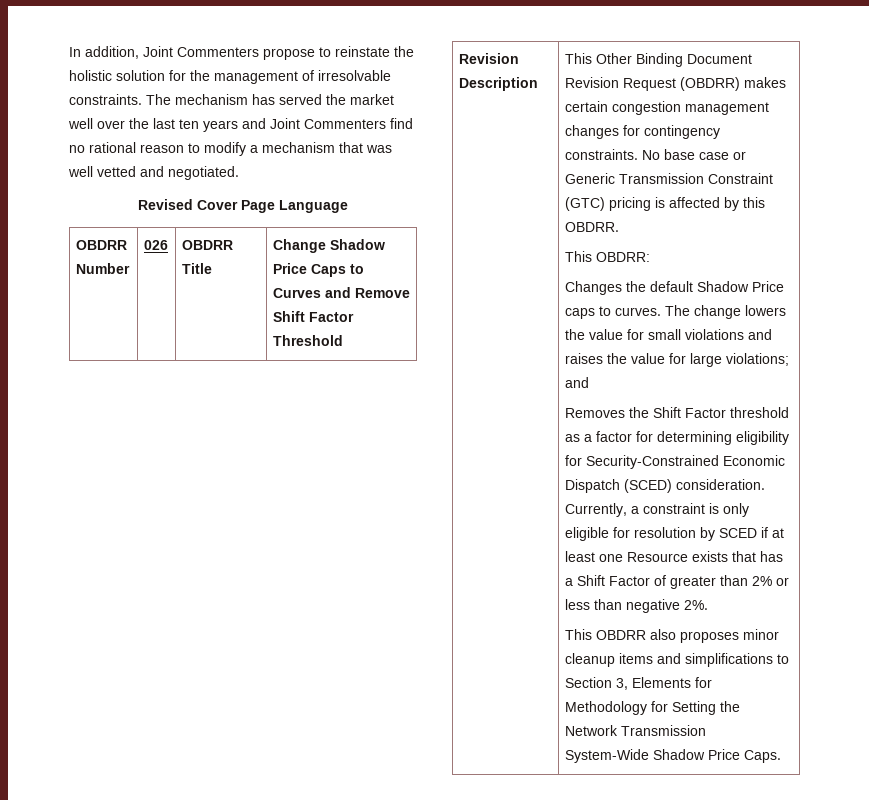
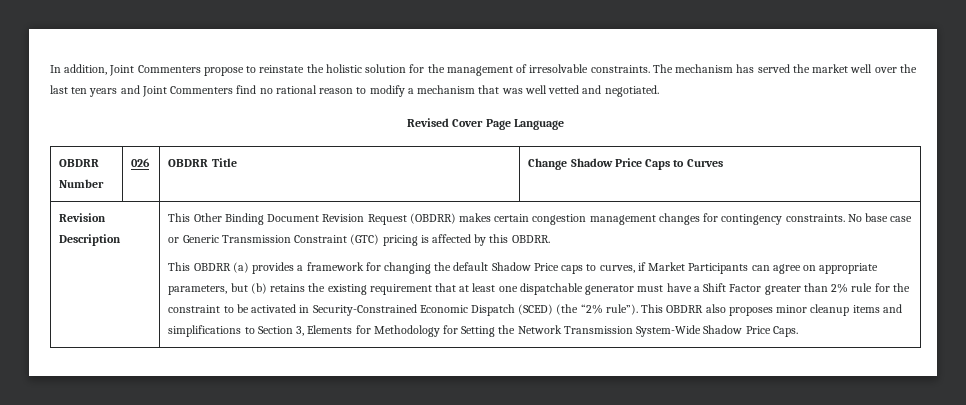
- OBDRR Number | 026 | OBDRR Title | Change Shadow Price Caps to Curves and Remove Shift Factor Threshold
+ OBDRR Number | 026 | OBDRR Title | Change Shadow Price Caps to Curves
- This OBDRR:
- Changes the default Shadow Price caps to curves. The change lowers the value for small violations and raises the value for large violations; and
- Removes the Shift Factor threshold as a factor for determining eligibility for Security-Constrained Economic Dispatch (SCED) consideration. Currently, a constraint is only eligible for resolution by SCED if at least one Resource exists that has a Shift Factor of greater than 2% or less than negative 2%.
- This OBDRR also proposes minor cleanup items and simplifications to Section 3, Elements for Methodology for Setting the Network Transmission System-Wide Shadow Price Caps.
+ This OBDRR (a) provides a framework for changing the default Shadow Price caps to curves, if Market Participants can agree on appropriate parameters, but (b) retains the existing requirement that at least one dispatchable generator must have a Shift Factor greater than 2% rule for the constraint to be activated in Security-Constrained Economic Dispatch (SCED) (the “2% rule”). This OBDRR also proposes minor cleanup items and simplifications to Section 3, Elements for Methodology for Setting the Network Transmission System-Wide Shadow Price Caps.

